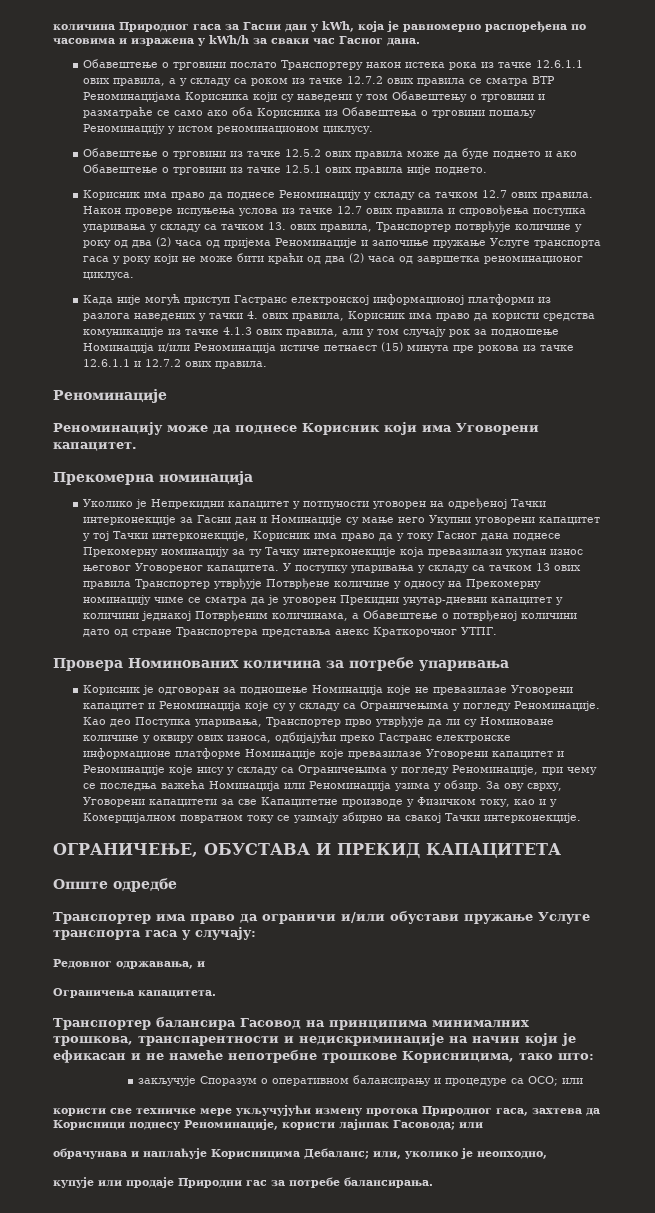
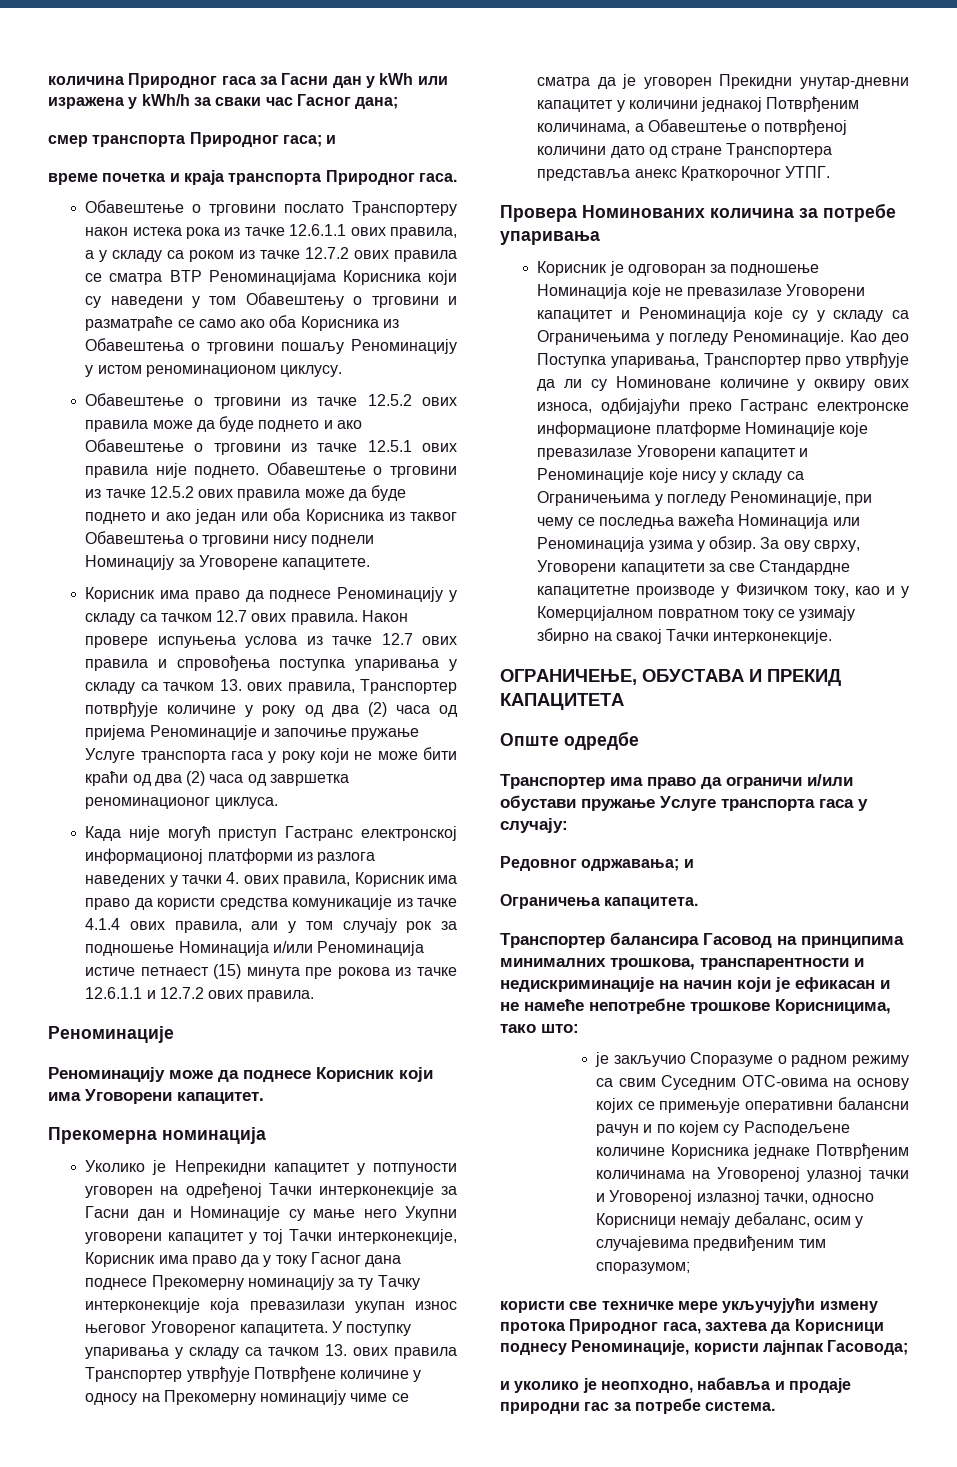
- количина Природног гаса за Гасни дан у kWh, која је равномерно распоређена по часовима и изражена у kWh/h за сваки час Гасног дана.
+ количина Природног гаса за Гасни дан у kWh или изражена у kWh/h за сваки час Гасног дана;
+ смер транспорта Природног гаса; и
+ време почетка и краја транспорта Природног гаса.
+ Обавештење о трговини из тачке 12.5.2 ових правила може да буде поднето и ако један или оба Корисника из таквог Обавештења о трговини нису поднели Номинацију за Уговорене капацитете.
- Када није могућ приступ Гастранс електронској информационој платформи из разлога наведених у тачки 4. ових правила, Корисник има право да користи средства комуникације из тачке 4.1.3 ових правила, али у том случају рок за подношење Номинација и/или Реноминација истиче петнаест (15) минута пре рокова из тачке 12.6.1.1 и 12.7.2 ових правила.
+ Када није могућ приступ Гастранс електронској информационој платформи из разлога наведених у тачки 4. ових правила, Корисник има право да користи средства комуникације из тачке 4.1.4 ових правила, али у том случају рок за подношење Номинација и/или Реноминација истиче петнаест (15) минута пре рокова из тачке 12.6.1.1 и 12.7.2 ових правила.
- У поступку упаривања у складу са тачком 13 ових правила Транспортер утврђује Потврђене количине у односу на Прекомерну номинацију чиме се сматра да је уговорен Прекидни унутар-дневни капацитет у количини једнакој Потврђеним количинама, а Обавештење о потврђеној количини дато од стране Транспортера представља анекс Краткорочног УТПГ.
+ У поступку упаривања у складу са тачком 13. ових правила Транспортер утврђује Потврђене количине у односу на Прекомерну номинацију чиме се сматра да је уговорен Прекидни унутар-дневни капацитет у количини једнакој Потврђеним количинама, а Обавештење о потврђеној количини дато од стране Транспортера представља анекс Краткорочног УТПГ.
- За ову сврху, Уговорени капацитети за све Капацитетне производе у Физичком току, као и у Комерцијалном повратном току се узимају збирно на свакој Тачки интерконекције.
+ За ову сврху, Уговорени капацитети за све Стандардне капацитетне производе у Физичком току, као и у Комерцијалном повратном току се узимају збирно на свакој Тачки интерконекције.
- Редовног одржавања, и
+ Редовног одржавања; и
- закључује Споразум о оперативном балансирању и процедуре са ОСО; или
+ је закључио Споразуме о радном режиму са свим Суседним ОТС-овима на основу којих се примењује оперативни балансни рачун и по којем су Расподељене количине Корисника једнаке Потврђеним количинама на Уговореној улазној тачки и Уговореној излазној тачки, односно Корисници немају дебаланс, осим у случајевима предвиђеним тим споразумом;
- користи све техничке мере укључујући измену протока Природног гаса, захтева да Корисници поднесу Реноминације, користи лајнпак Гасовода; или
- обрачунава и наплаћује Корисницима Дебаланс; или, уколико је неопходно,
- купује или продаје Природни гас за потребе балансирања.
+ користи све техничке мере укључујући измену протока Природног гаса, захтева да Корисници поднесу Реноминације, користи лајнпак Гасовода;
+ и уколико је неопходно, набавља и продаје природни гас за потребе система.

